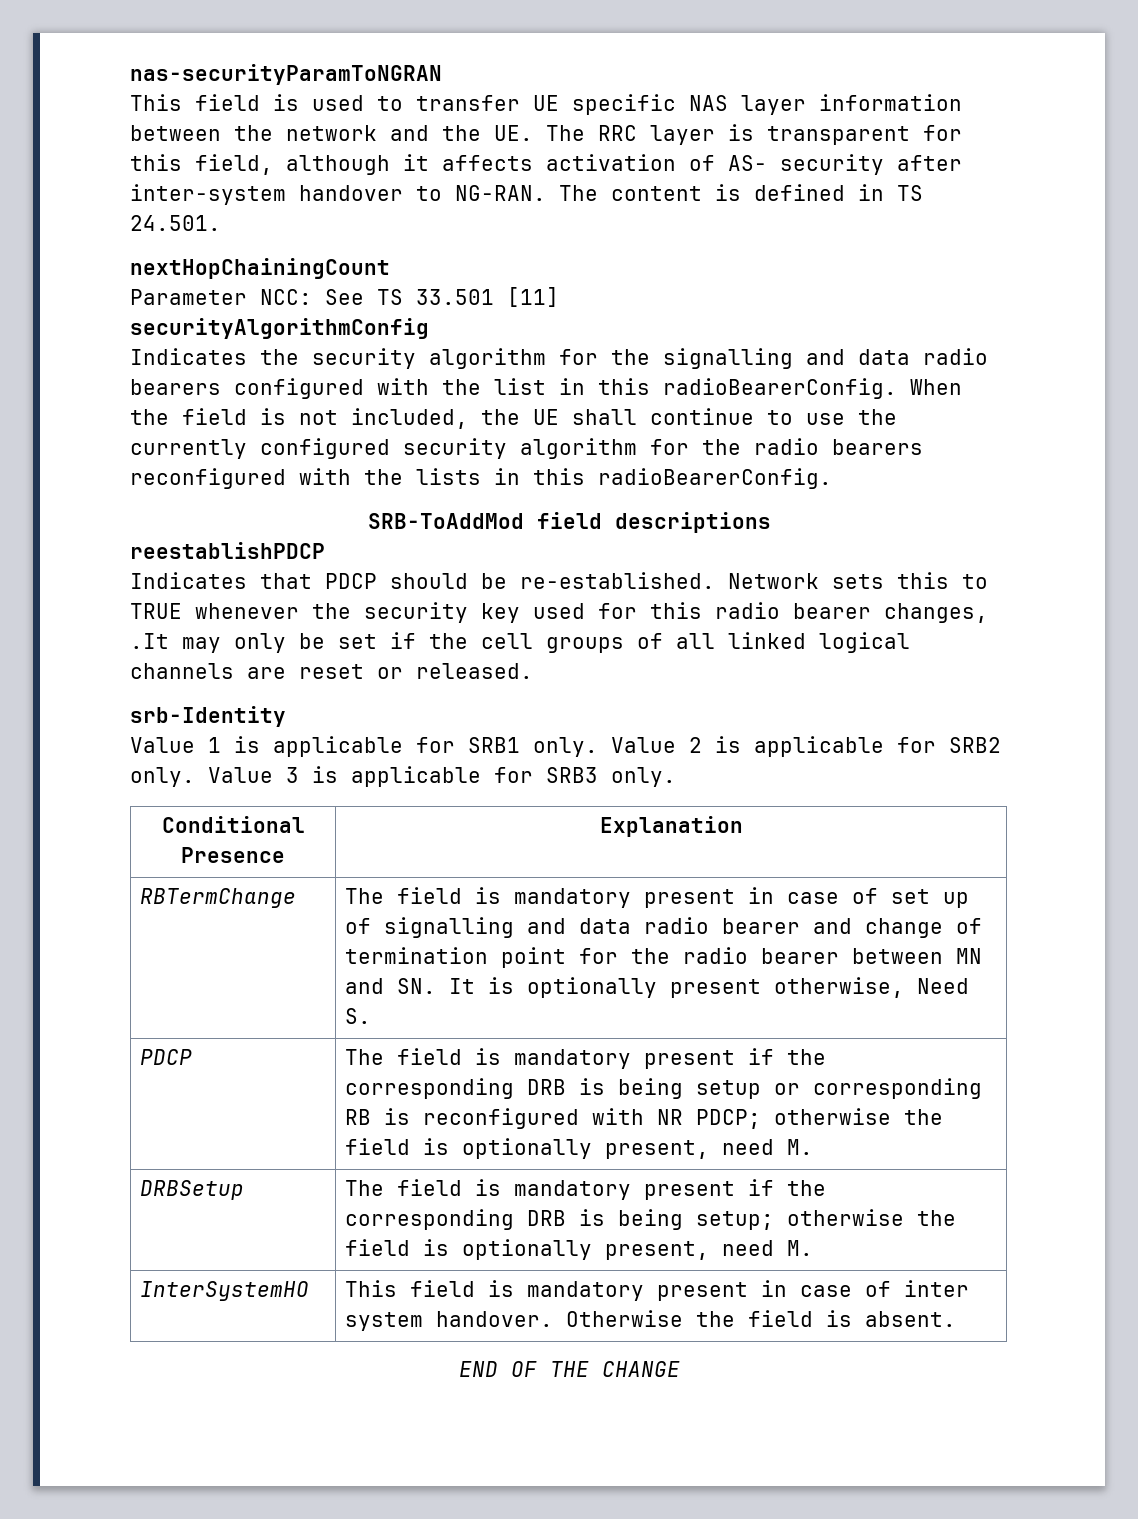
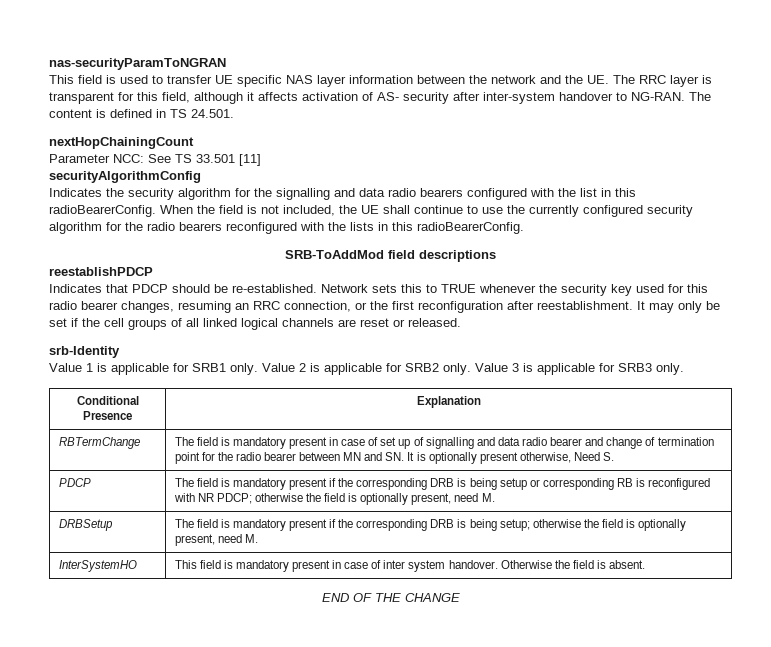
- Network sets this to TRUE whenever the security key used for this radio bearer changes, .It may only be set if the cell groups of all linked logical channels are reset or released.
+ Network sets this to TRUE whenever the security key used for this radio bearer changes, resuming an RRC connection, or the first reconfiguration after reestablishment. It may only be set if the cell groups of all linked logical channels are reset or released.

